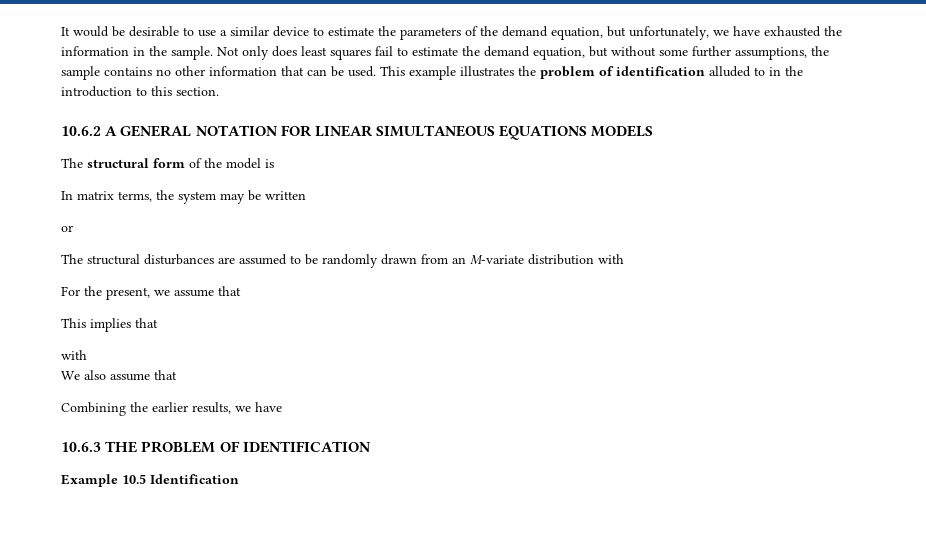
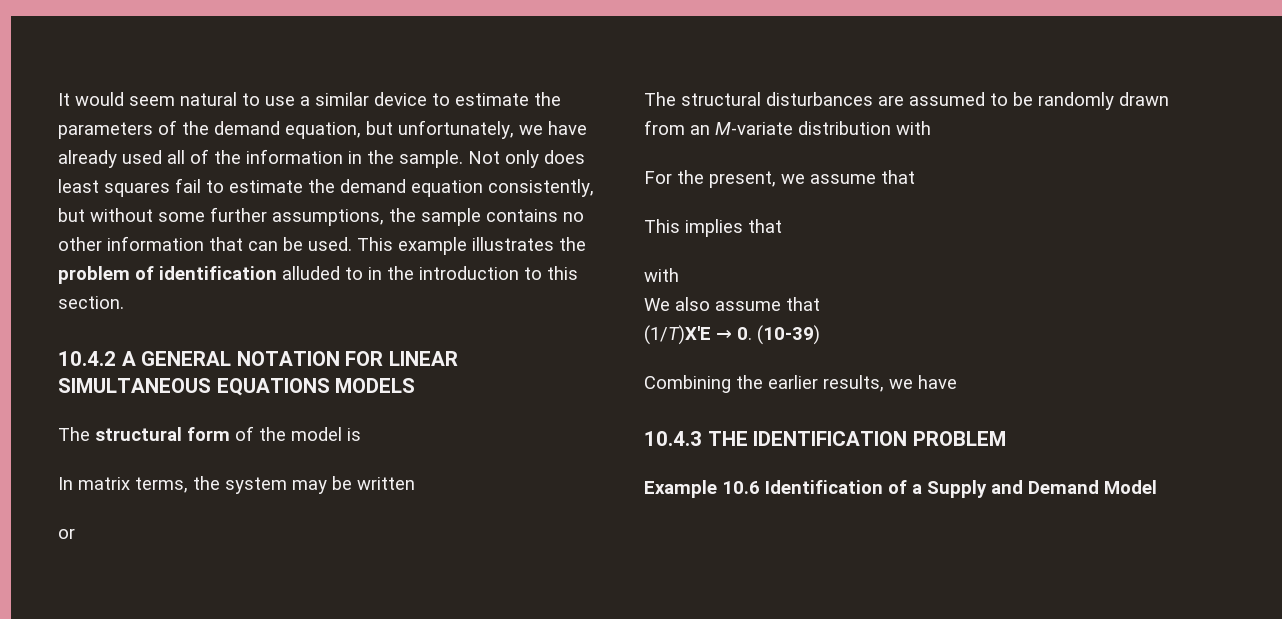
- It would be desirable to use a similar device to estimate the parameters of the demand equation, but unfortunately, we have exhausted the information in the sample.
+ It would seem natural to use a similar device to estimate the parameters of the demand equation, but unfortunately, we have already used all of the information in the sample.
- Not only does least squares fail to estimate the demand equation, but without some further assumptions, the sample contains no other information that can be used.
+ Not only does least squares fail to estimate the demand equation consistently, but without some further assumptions, the sample contains no other information that can be used.
- 10.6.2 A GENERAL NOTATION FOR LINEAR SIMULTANEOUS EQUATIONS MODELS
+ 10.4.2 A GENERAL NOTATION FOR LINEAR SIMULTANEOUS EQUATIONS MODELS
+ (1/T)X'E → 0. (10-39)
- 10.6.3 THE PROBLEM OF IDENTIFICATION
+ 10.4.3 THE IDENTIFICATION PROBLEM
- Example 10.5 Identification
+ Example 10.6 Identification of a Supply and Demand Model

